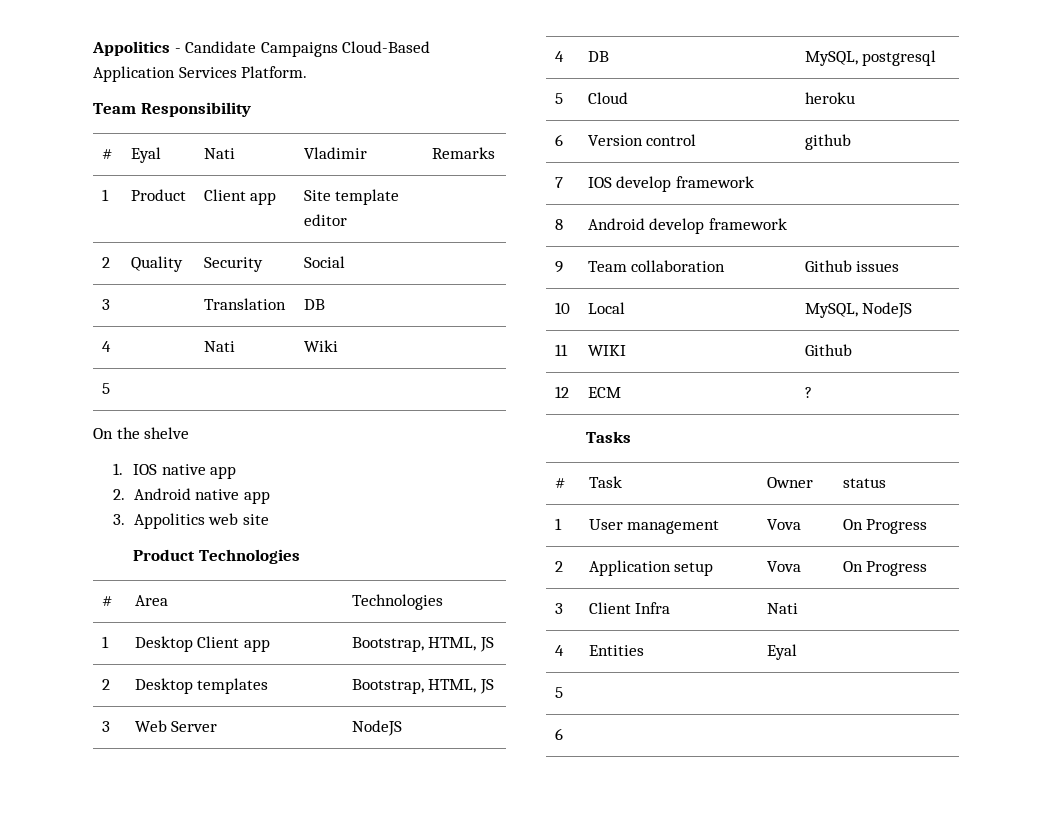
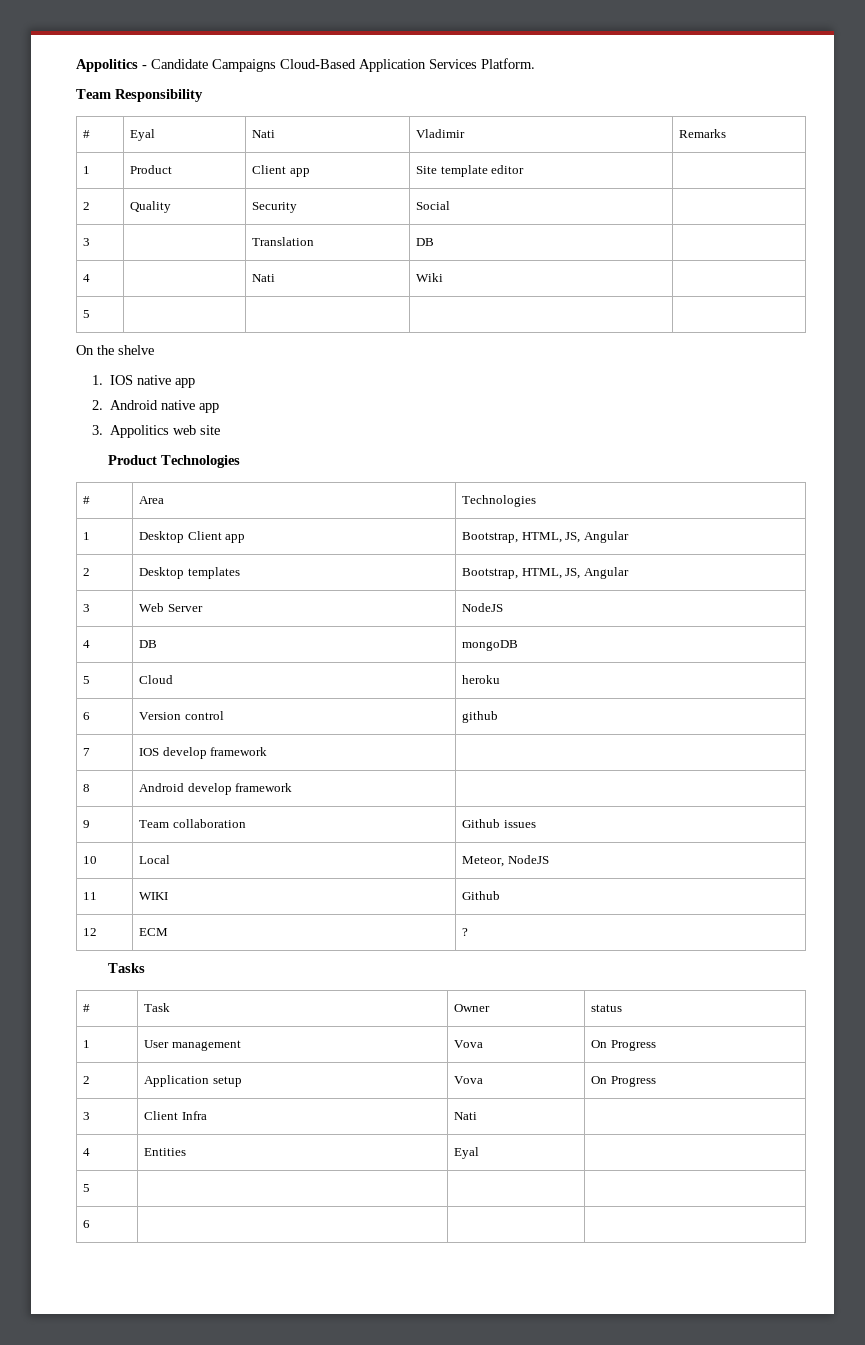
- 1 | Desktop Client app | Bootstrap, HTML, JS
+ 1 | Desktop Client app | Bootstrap, HTML, JS, Angular
- 2 | Desktop templates | Bootstrap, HTML, JS
+ 2 | Desktop templates | Bootstrap, HTML, JS, Angular
- 4 | DB | MySQL, postgresql
+ 4 | DB | mongoDB
- 10 | Local | MySQL, NodeJS
+ 10 | Local | Meteor, NodeJS

